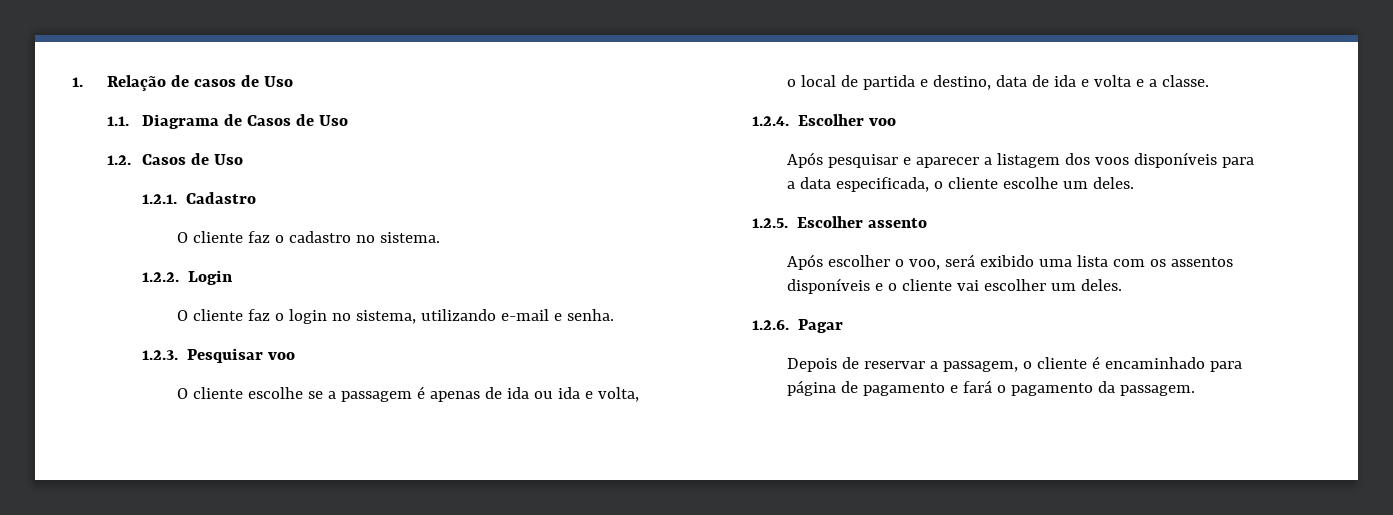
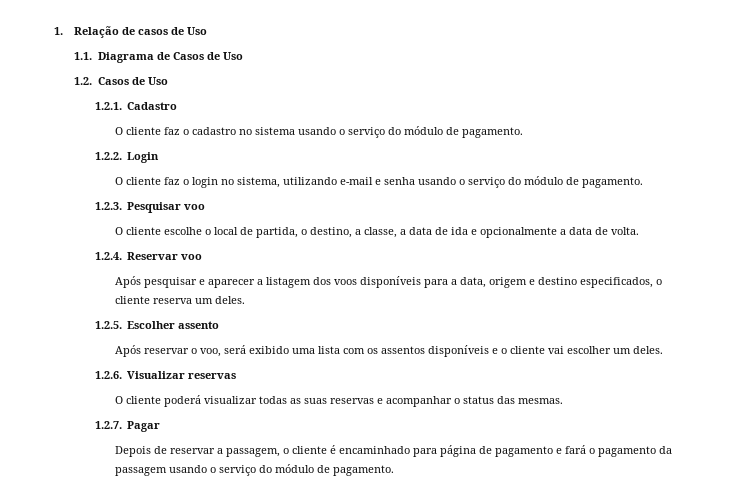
- O cliente faz o cadastro no sistema.
+ O cliente faz o cadastro no sistema usando o serviço do módulo de pagamento.
- O cliente faz o login no sistema, utilizando e-mail e senha.
+ O cliente faz o login no sistema, utilizando e-mail e senha usando o serviço do módulo de pagamento.
- O cliente escolhe se a passagem é apenas de ida ou ida e volta, o local de partida e destino, data de ida e volta e a classe.
+ O cliente escolhe o local de partida, o destino, a classe, a data de ida e opcionalmente a data de volta.
- 1.2.4. Escolher voo
+ 1.2.4. Reservar voo
- Após pesquisar e aparecer a listagem dos voos disponíveis para a data especificada, o cliente escolhe um deles.
+ Após pesquisar e aparecer a listagem dos voos disponíveis para a data, origem e destino especificados, o cliente reserva um deles.
- Após escolher o voo, será exibido uma lista com os assentos disponíveis e o cliente vai escolher um deles.
+ Após reservar o voo, será exibido uma lista com os assentos disponíveis e o cliente vai escolher um deles.
- 1.2.6. Pagar
+ 1.2.6. Visualizar reservas
+ O cliente poderá visualizar todas as suas reservas e acompanhar o status das mesmas.
+ 1.2.7. Pagar
- Depois de reservar a passagem, o cliente é encaminhado para página de pagamento e fará o pagamento da passagem.
+ Depois de reservar a passagem, o cliente é encaminhado para página de pagamento e fará o pagamento da passagem usando o serviço do módulo de pagamento.

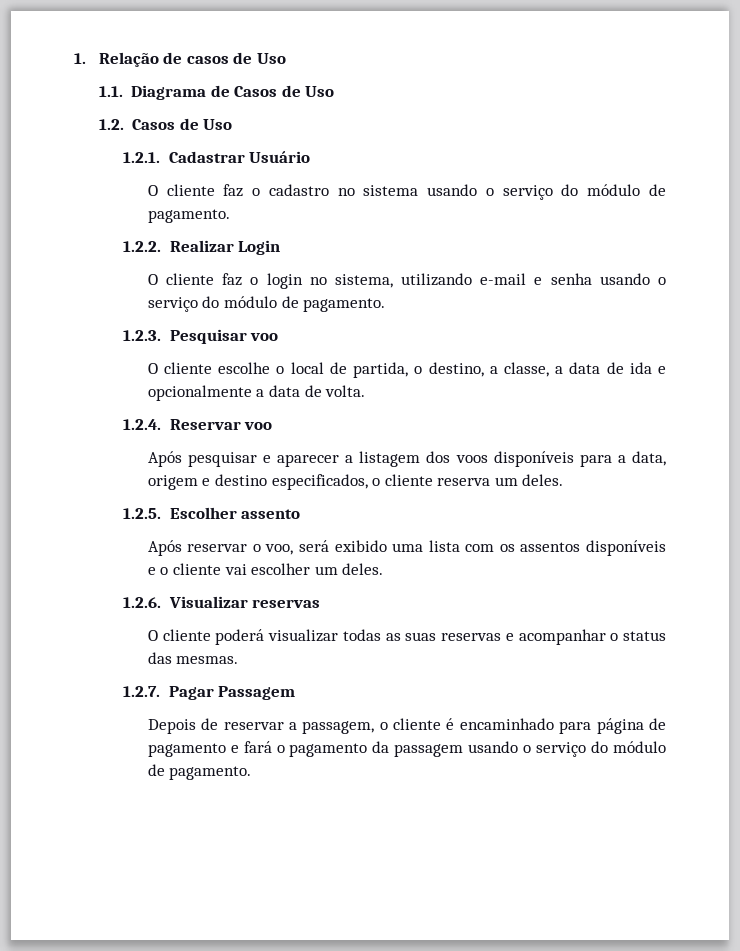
- 1.2.1. Cadastro
+ 1.2.1. Cadastrar Usuário
- 1.2.2. Login
+ 1.2.2. Realizar Login
- 1.2.7. Pagar
+ 1.2.7. Pagar Passagem

